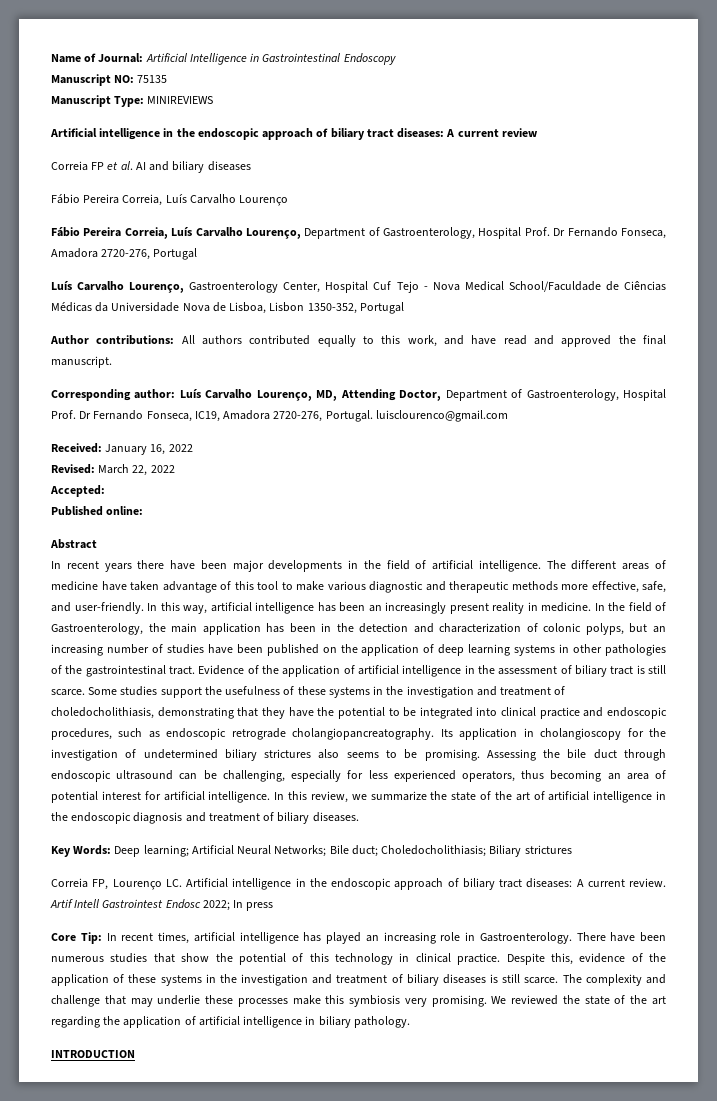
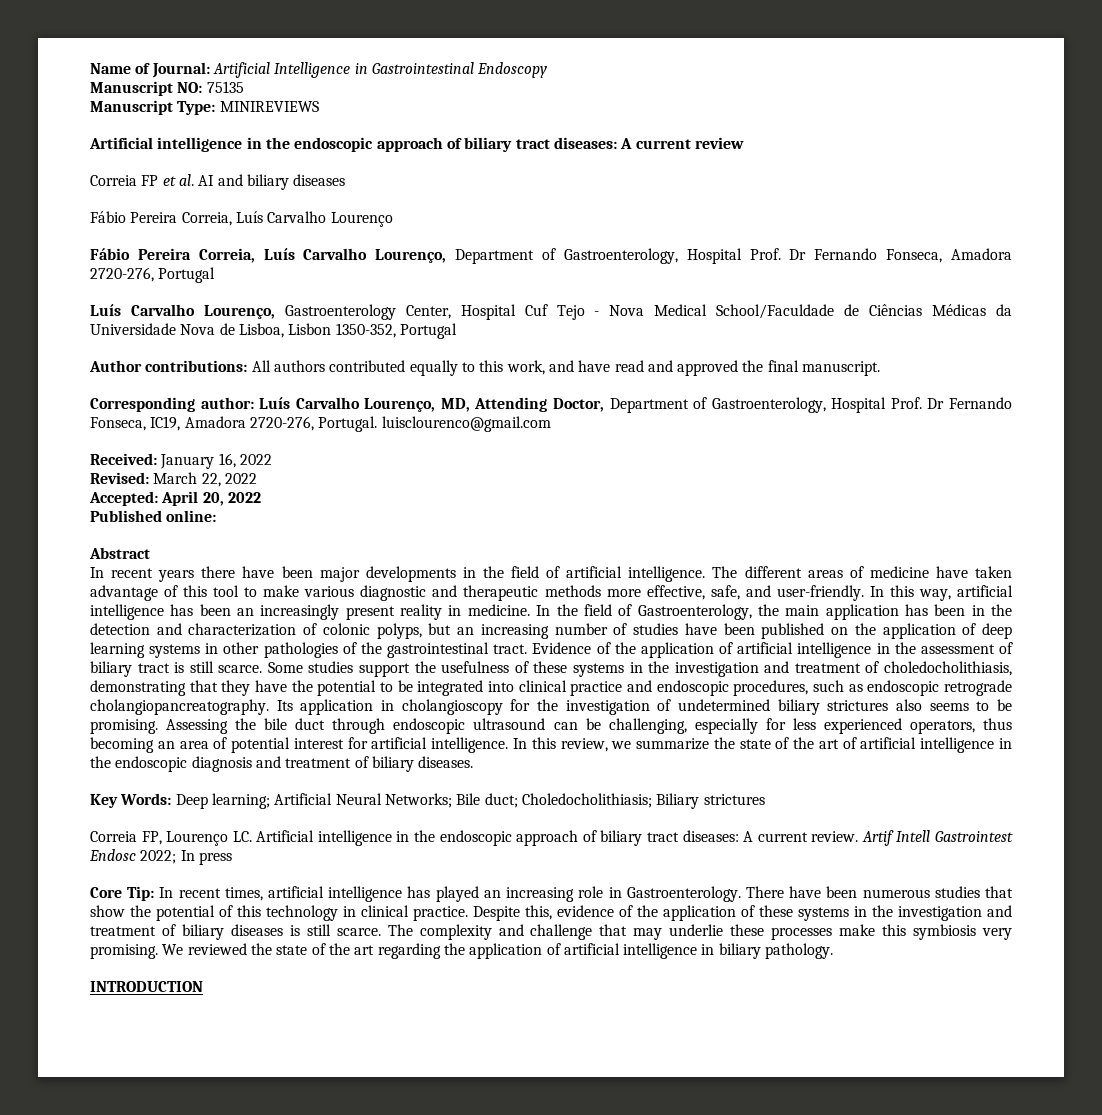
- Accepted:
+ Accepted: April 20, 2022

